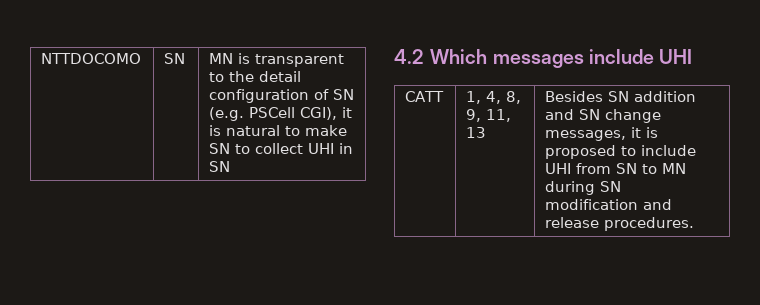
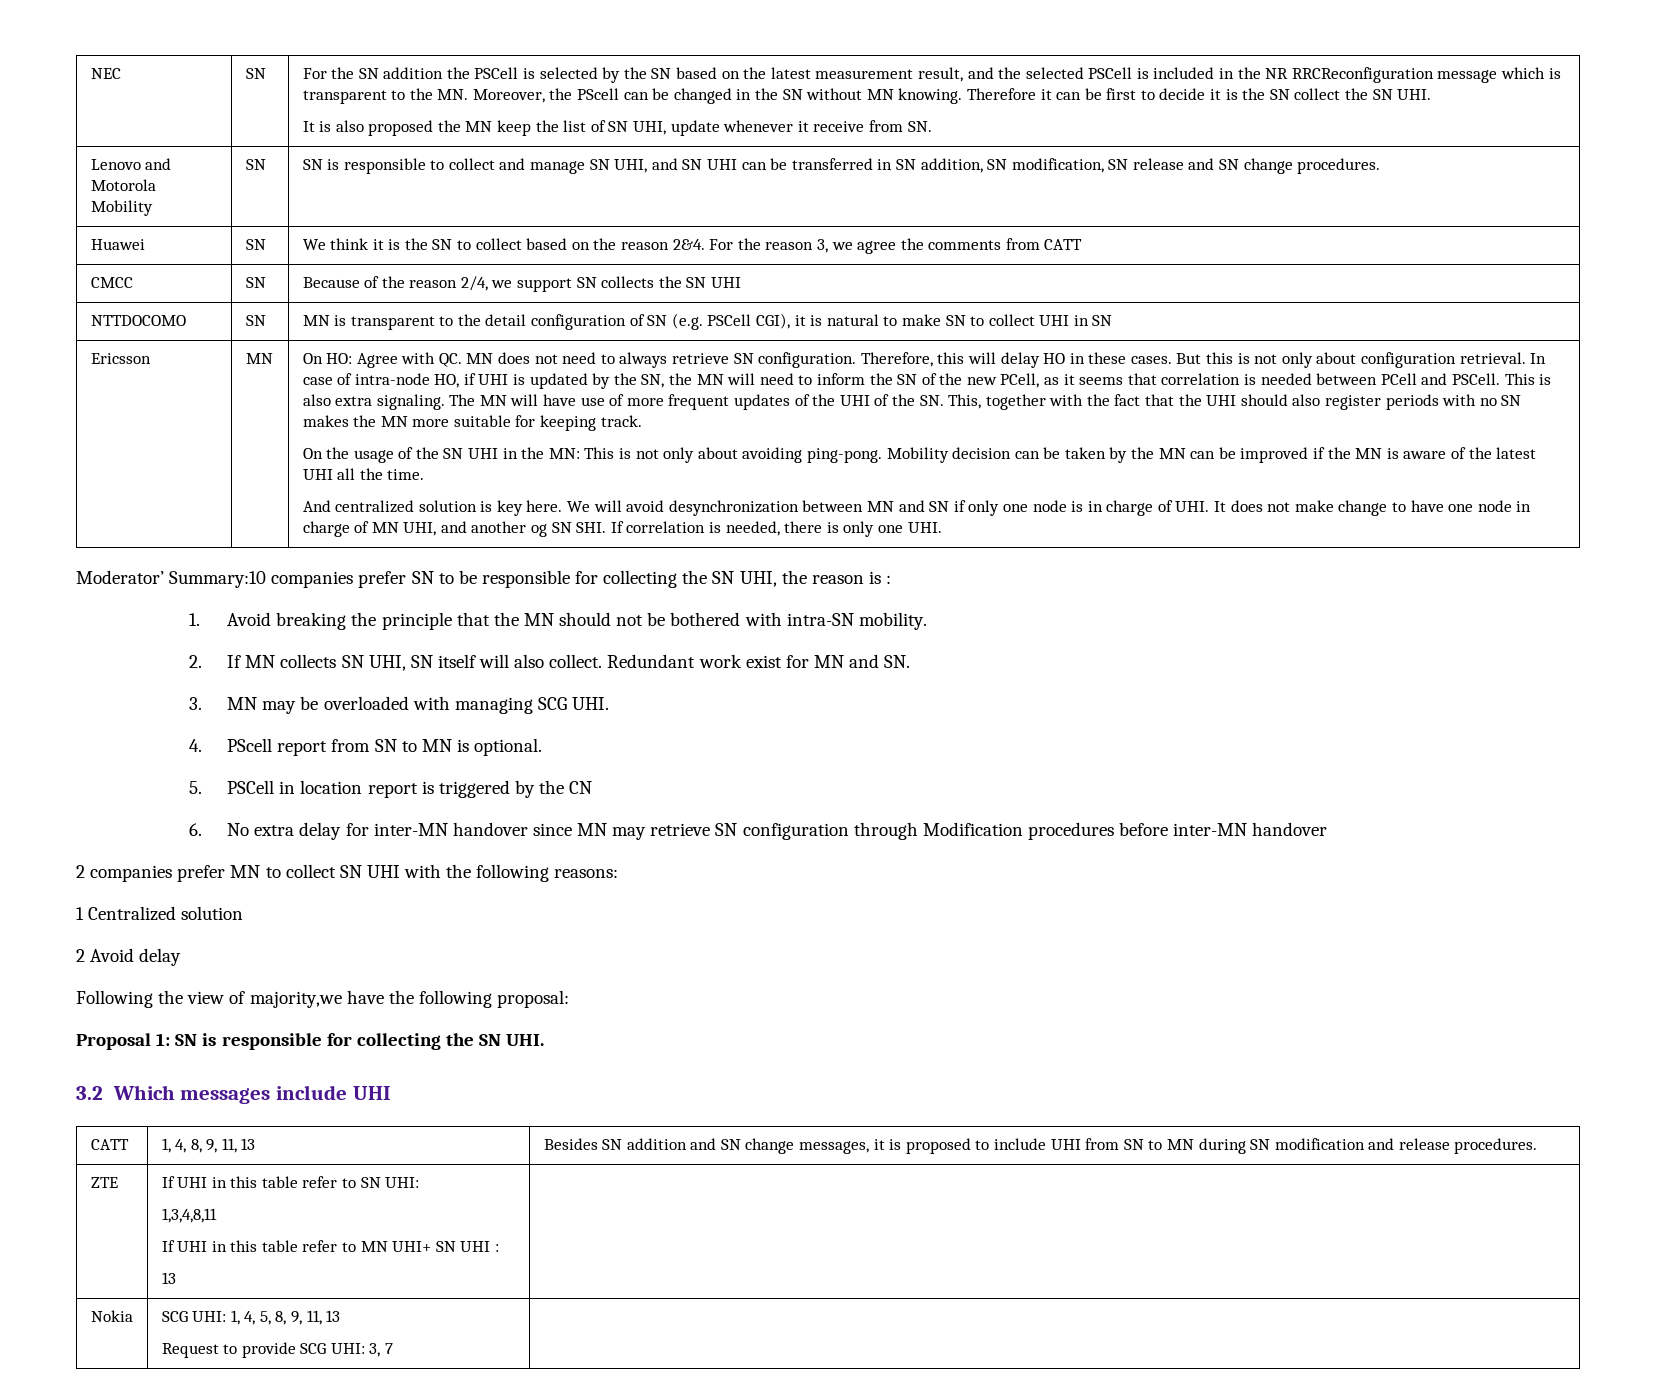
+ NEC | SN | For the SN addition the PSCell is selected by the SN based on the latest measurement result, and the selected PSCell is included in the NR RRCReconfiguration message which is transparent to the MN. Moreover, the PScell can be changed in the SN without MN knowing. Therefore it can be first to decide it is the SN collect the SN UHI.
+ It is also proposed the MN keep the list of SN UHI, update whenever it receive from SN.
+ Lenovo and Motorola Mobility | SN | SN is responsible to collect and manage SN UHI, and SN UHI can be transferred in SN addition, SN modification, SN release and SN change procedures.
+ Huawei | SN | We think it is the SN to collect based on the reason 2&4. For the reason 3, we agree the comments from CATT
+ CMCC | SN | Because of the reason 2/4, we support SN collects the SN UHI
- 4.2 Which messages include UHI
+ Ericsson | MN | On HO: Agree with QC. MN does not need to always retrieve SN configuration. Therefore, this will delay HO in these cases. But this is not only about configuration retrieval. In case of intra-node HO, if UHI is updated by the SN, the MN will need to inform the SN of the new PCell, as it seems that correlation is needed between PCell and PSCell. This is also extra signaling. The MN will have use of more frequent updates of the UHI of the SN. This, together with the fact that the UHI should also register periods with no SN makes the MN more suitable for keeping track.
+ On the usage of the SN UHI in the MN: This is not only about avoiding ping-pong. Mobility decision can be taken by the MN can be improved if the MN is aware of the latest UHI all the time.
+ And centralized solution is key here. We will avoid desynchronization between MN and SN if only one node is in charge of UHI. It does not make change to have one node in charge of MN UHI, and another og SN SHI. If correlation is needed, there is only one UHI.
+ Moderator’ Summary:10 companies prefer SN to be responsible for collecting the SN UHI, the reason is :
+ 1. Avoid breaking the principle that the MN should not be bothered with intra-SN mobility.
+ 2. If MN collects SN UHI, SN itself will also collect. Redundant work exist for MN and SN.
+ 3. MN may be overloaded with managing SCG UHI.
+ 4. PScell report from SN to MN is optional.
+ 5. PSCell in location report is triggered by the CN
+ 6. No extra delay for inter-MN handover since MN may retrieve SN configuration through Modification procedures before inter-MN handover
+ 2 companies prefer MN to collect SN UHI with the following reasons:
+ 1 Centralized solution
+ 2 Avoid delay
+ Following the view of majority,we have the following proposal:
+ Proposal 1: SN is responsible for collecting the SN UHI.
+ 3.2 Which messages include UHI
+ ZTE | If UHI in this table refer to SN UHI:
+ 1,3,4,8,11
+ If UHI in this table refer to MN UHI+ SN UHI :
+ 13 |
+ Nokia | SCG UHI: 1, 4, 5, 8, 9, 11, 13
+ Request to provide SCG UHI: 3, 7 |

